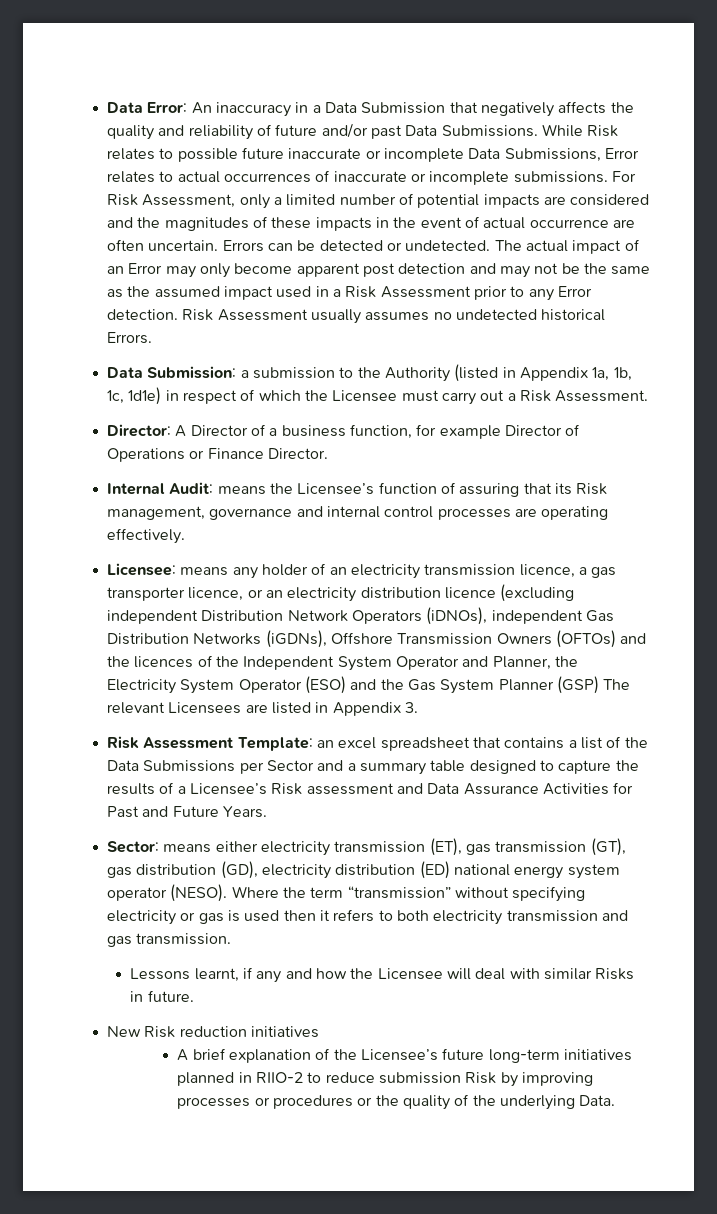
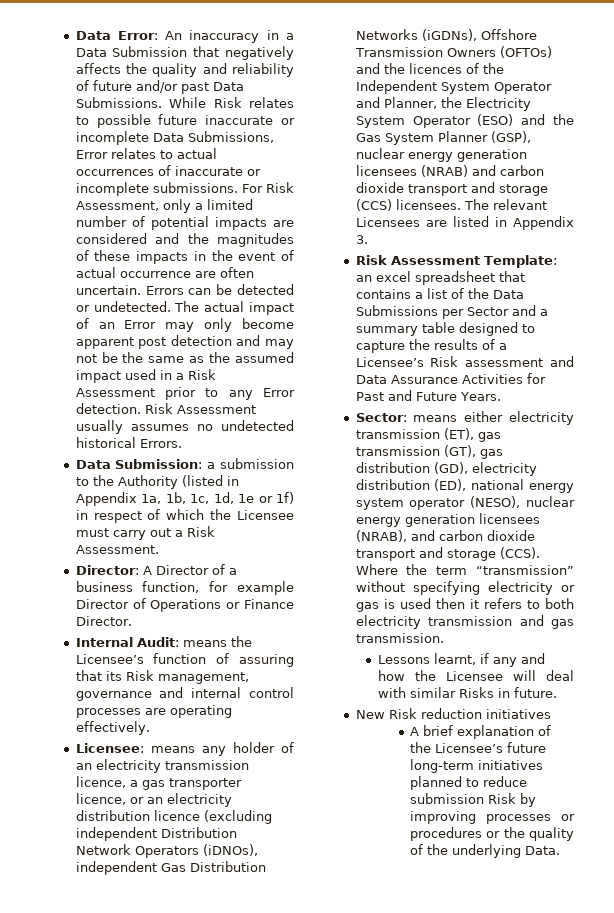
- Data Submission: a submission to the Authority (listed in Appendix 1a, 1b, 1c, 1d1e) in respect of which the Licensee must carry out a Risk Assessment.
+ Data Submission: a submission to the Authority (listed in Appendix 1a, 1b, 1c, 1d, 1e or 1f) in respect of which the Licensee must carry out a Risk Assessment.
- means any holder of an electricity transmission licence, a gas transporter licence, or an electricity distribution licence (excluding independent Distribution Network Operators (iDNOs), independent Gas Distribution Networks (iGDNs), Offshore Transmission Owners (OFTOs) and the licences of the Independent System Operator and Planner, the Electricity System Operator (ESO) and the Gas System Planner (GSP) The relevant Licensees are listed in Appendix 3.
+ means any holder of an electricity transmission licence, a gas transporter licence, or an electricity distribution licence (excluding independent Distribution Network Operators (iDNOs), independent Gas Distribution Networks (iGDNs), Offshore Transmission Owners (OFTOs) and the licences of the Independent System Operator and Planner, the Electricity System Operator (ESO) and the Gas System Planner (GSP), nuclear energy generation licensees (NRAB) and carbon dioxide transport and storage (CCS) licensees. The relevant Licensees are listed in Appendix 3.
- Sector: means either electricity transmission (ET), gas transmission (GT), gas distribution (GD), electricity distribution (ED) national energy system operator (NESO).
+ Sector: means either electricity transmission (ET), gas transmission (GT), gas distribution (GD), electricity distribution (ED), national energy system operator (NESO), nuclear energy generation licensees (NRAB), and carbon dioxide transport and storage (CCS).
- A brief explanation of the Licensee’s future long-term initiatives planned in RIIO-2 to reduce submission Risk by improving processes or procedures or the quality of the underlying Data.
+ A brief explanation of the Licensee’s future long-term initiatives planned to reduce submission Risk by improving processes or procedures or the quality of the underlying Data.

